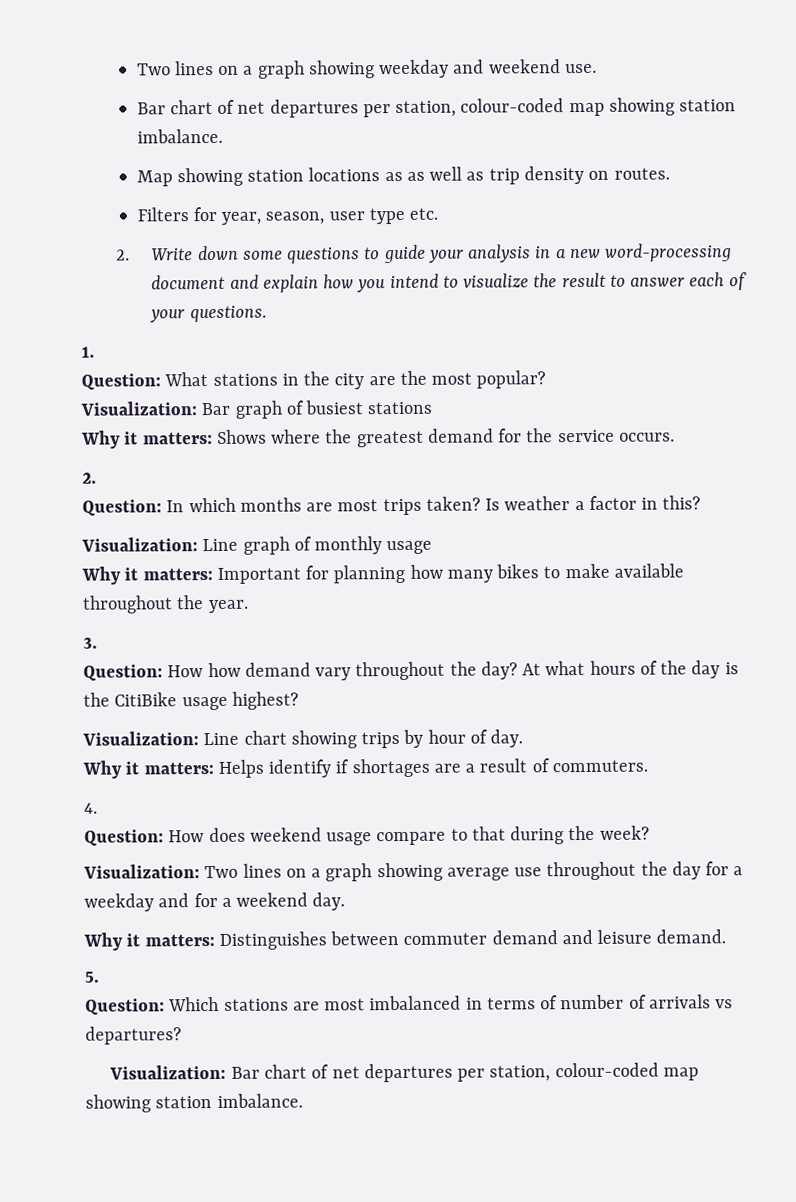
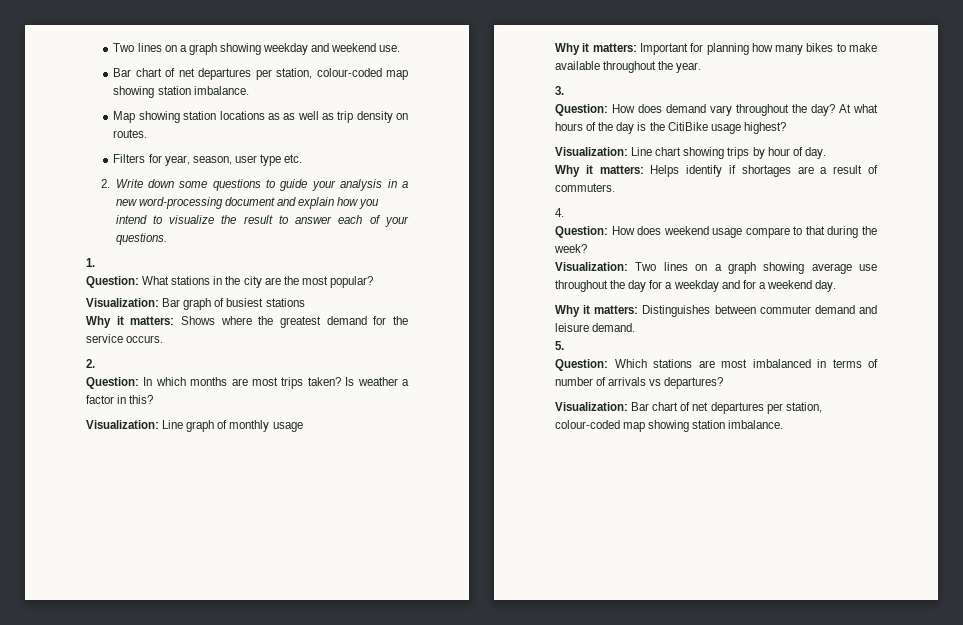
- Question: How how demand vary throughout the day?
+ Question: How does demand vary throughout the day?

